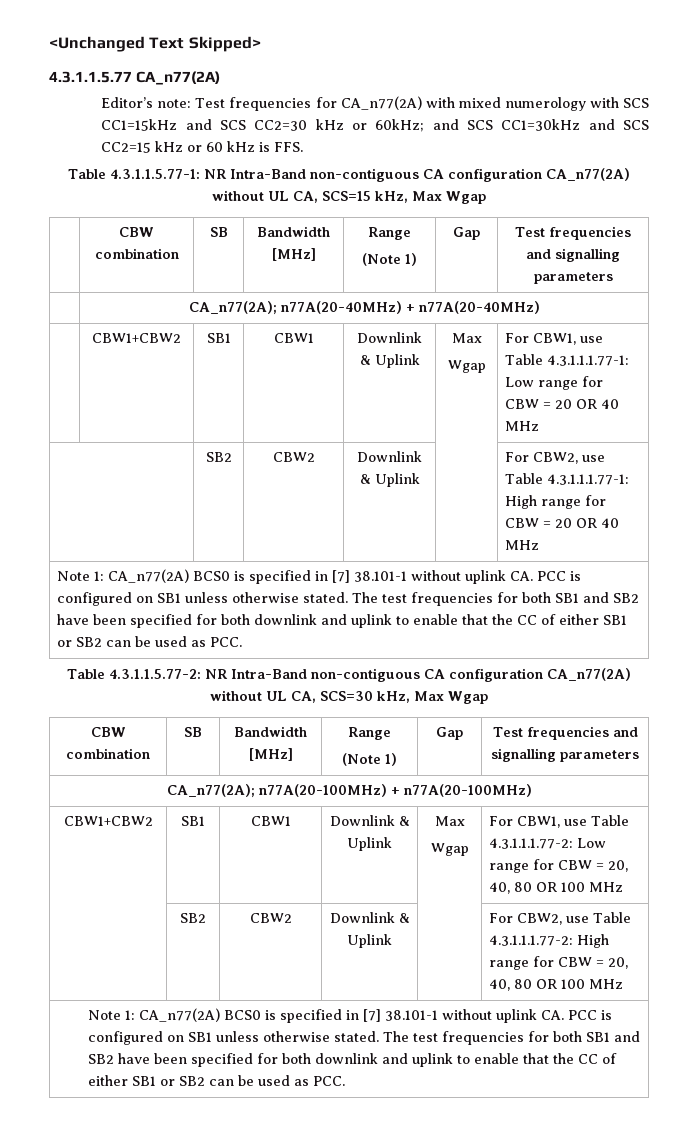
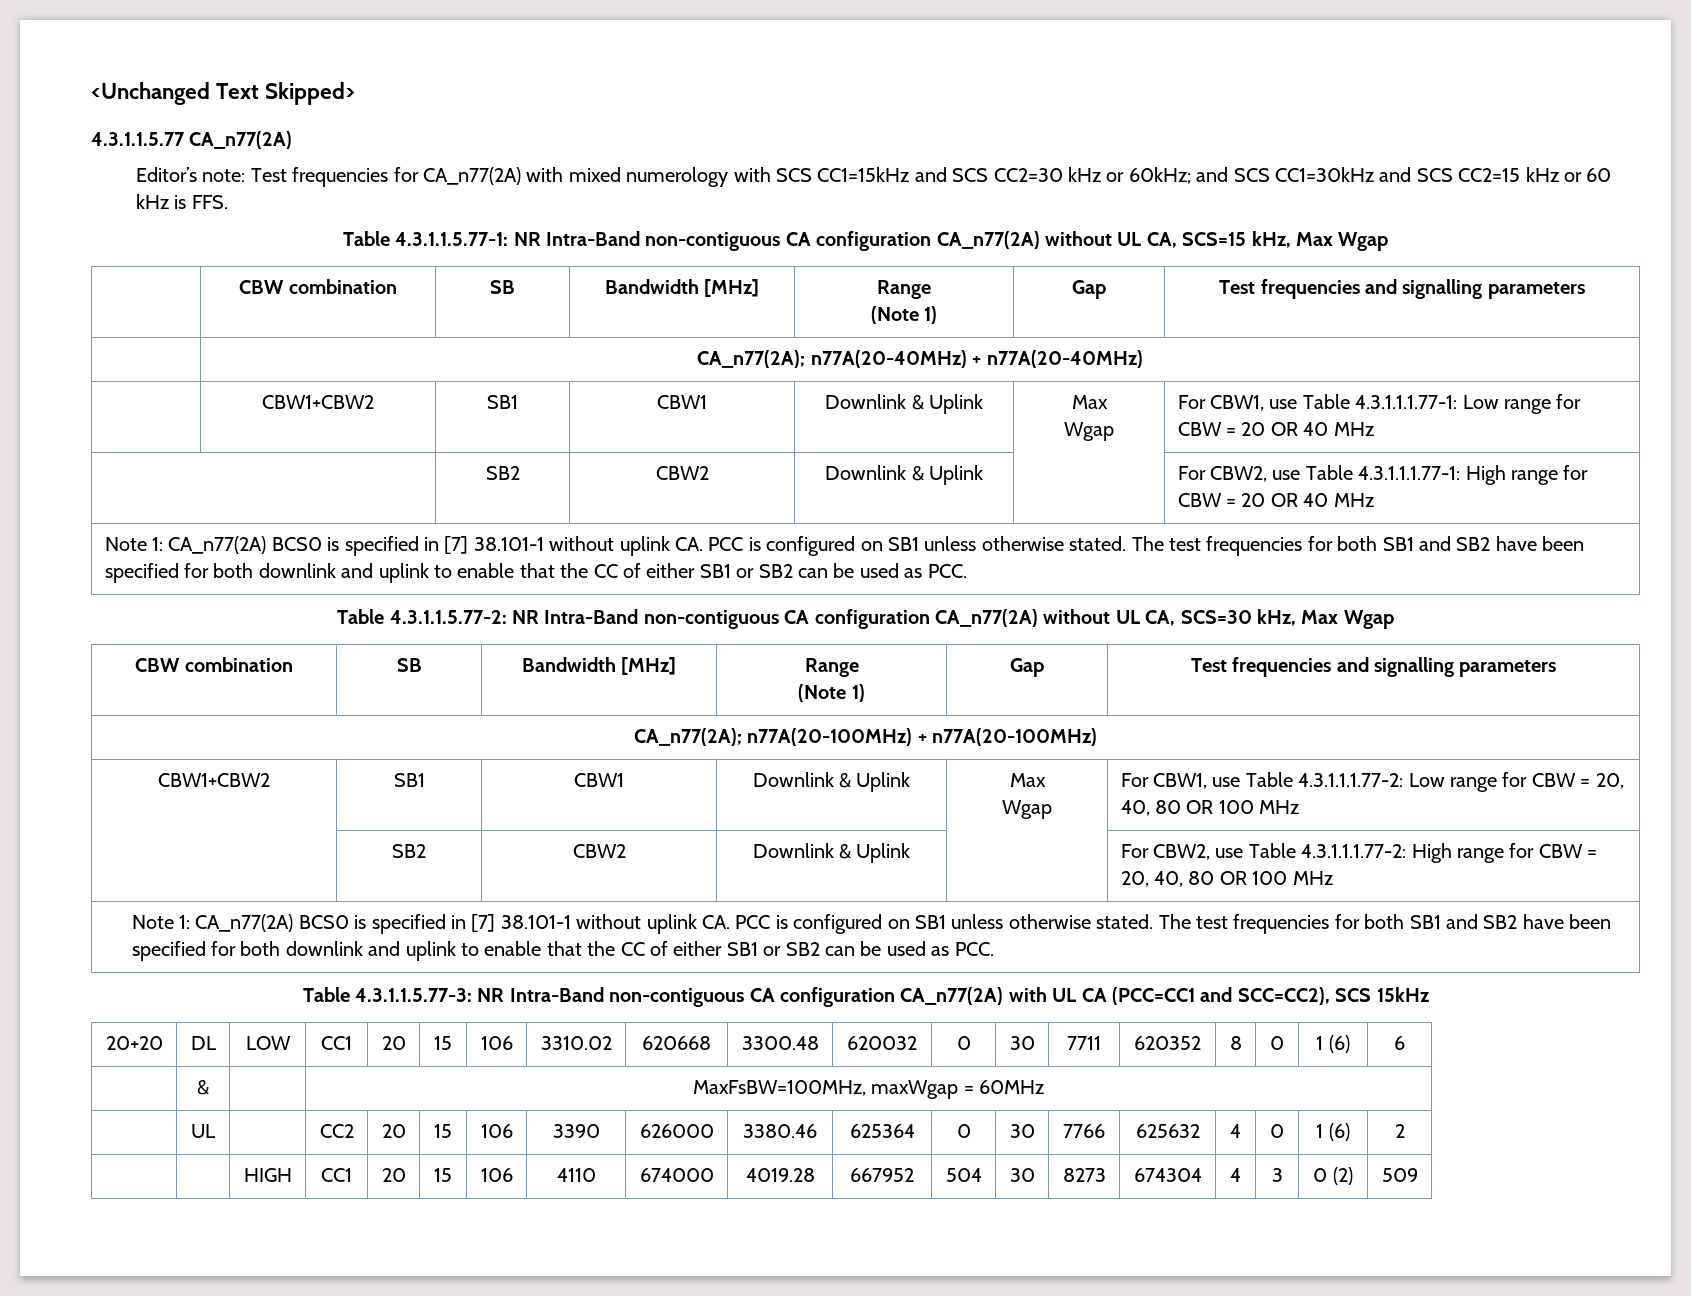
+ Table 4.3.1.1.5.77-3: NR Intra-Band non-contiguous CA configuration CA_n77(2A) with UL CA (PCC=CC1 and SCC=CC2), SCS 15kHz
+ 20+20 | DL | LOW | CC1 | 20 | 15 | 106 | 3310.02 | 620668 | 3300.48 | 620032 | 0 | 30 | 7711 | 620352 | 8 | 0 | 1 (6) | 6
+ | & | | MaxFsBW=100MHz, maxWgap = 60MHz
+ | UL | | CC2 | 20 | 15 | 106 | 3390 | 626000 | 3380.46 | 625364 | 0 | 30 | 7766 | 625632 | 4 | 0 | 1 (6) | 2
+ | | HIGH | CC1 | 20 | 15 | 106 | 4110 | 674000 | 4019.28 | 667952 | 504 | 30 | 8273 | 674304 | 4 | 3 | 0 (2) | 509

